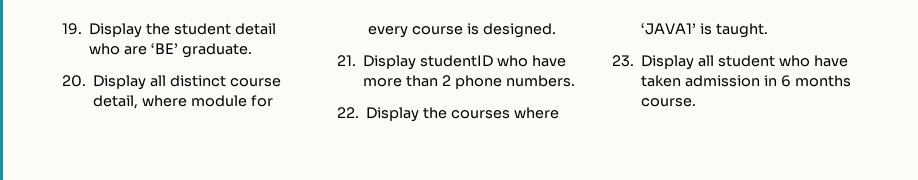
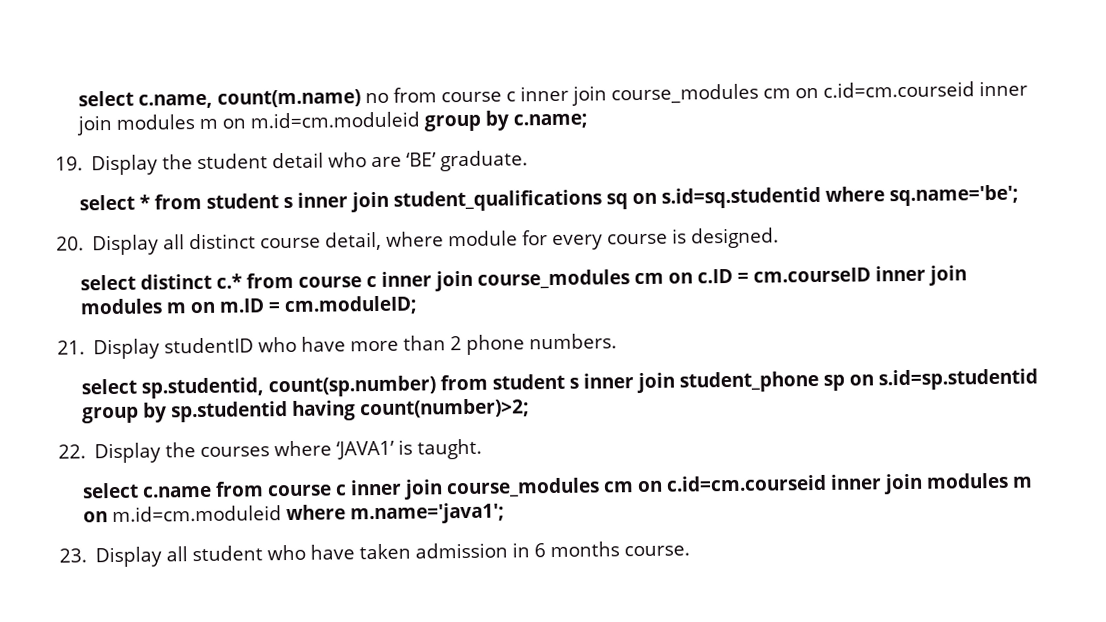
+ select c.name, count(m.name) no from course c inner join course_modules cm on c.id=cm.courseid inner join modules m on m.id=cm.moduleid group by c.name;
+ select * from student s inner join student_qualifications sq on s.id=sq.studentid where sq.name='be';
+ select distinct c.* from course c inner join course_modules cm on c.ID = cm.courseID inner join modules m on m.ID = cm.moduleID;
+ select sp.studentid, count(sp.number) from student s inner join student_phone sp on s.id=sp.studentid group by sp.studentid having count(number)>2;
+ select c.name from course c inner join course_modules cm on c.id=cm.courseid inner join modules m on m.id=cm.moduleid where m.name='java1';

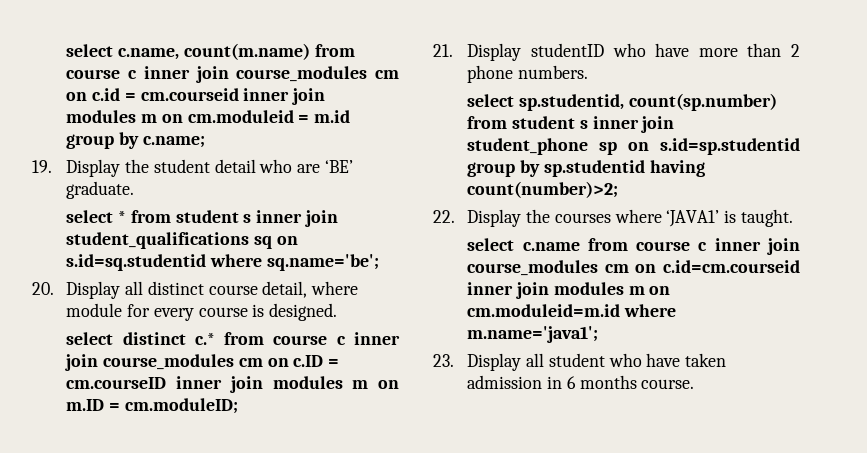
- select c.name, count(m.name) no from course c inner join course_modules cm on c.id=cm.courseid inner join modules m on m.id=cm.moduleid group by c.name;
+ select c.name, count(m.name) from course c inner join course_modules cm on c.id = cm.courseid inner join modules m on cm.moduleid = m.id group by c.name;
- select c.name from course c inner join course_modules cm on c.id=cm.courseid inner join modules m on m.id=cm.moduleid where m.name='java1';
+ select c.name from course c inner join course_modules cm on c.id=cm.courseid inner join modules m on cm.moduleid=m.id where m.name='java1';

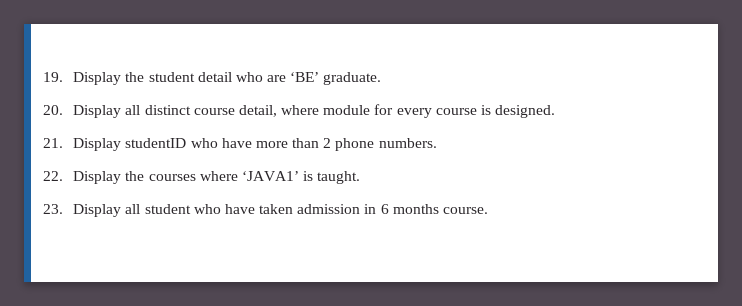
- select c.name, count(m.name) from course c inner join course_modules cm on c.id = cm.courseid inner join modules m on cm.moduleid = m.id group by c.name;
- select * from student s inner join student_qualifications sq on s.id=sq.studentid where sq.name='be';
- select distinct c.* from course c inner join course_modules cm on c.ID = cm.courseID inner join modules m on m.ID = cm.moduleID;
- select sp.studentid, count(sp.number) from student s inner join student_phone sp on s.id=sp.studentid group by sp.studentid having count(number)>2;
- select c.name from course c inner join course_modules cm on c.id=cm.courseid inner join modules m on cm.moduleid=m.id where m.name='java1';

